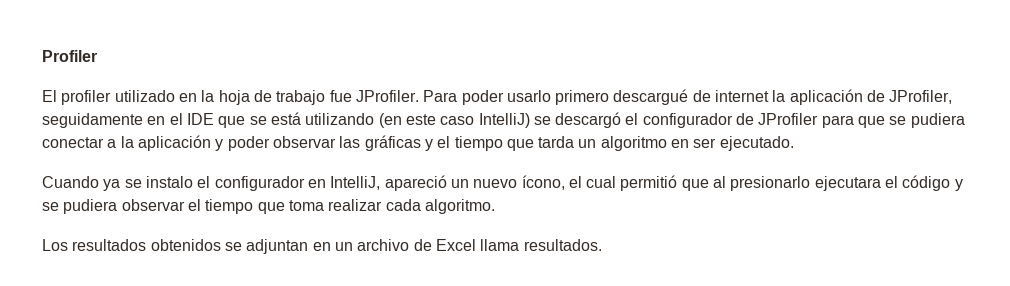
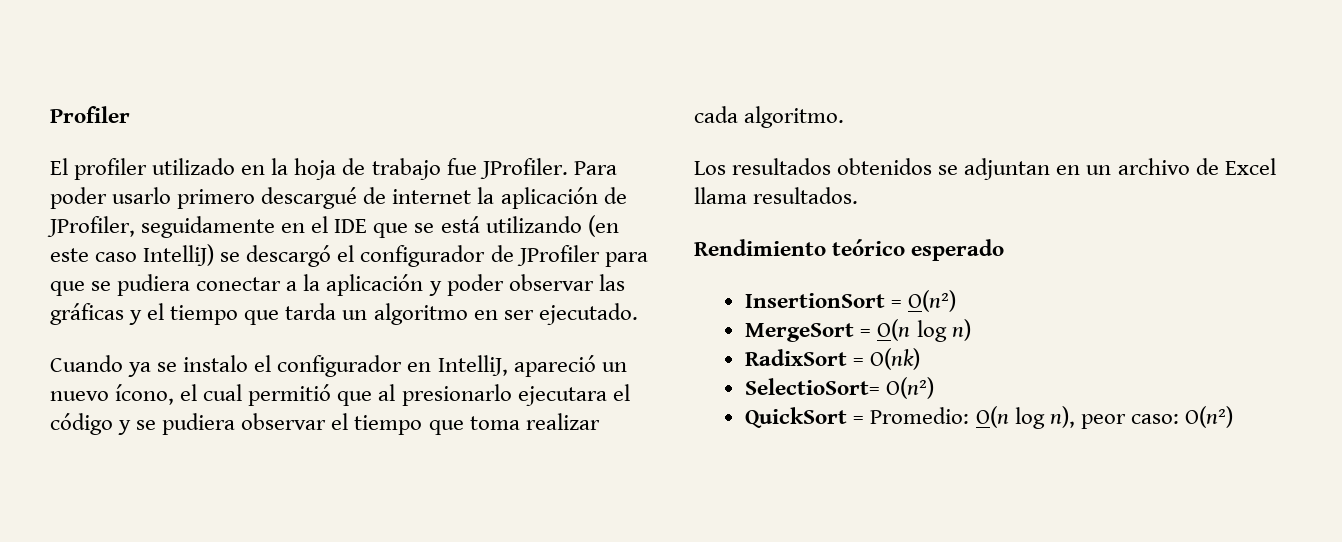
+ Rendimiento teórico esperado
+ InsertionSort = O(n²)
+ MergeSort = O(n log n)
+ RadixSort = O(nk)
+ SelectioSort= O(n²)
+ QuickSort = Promedio: O(n log n), peor caso: O(n²)

